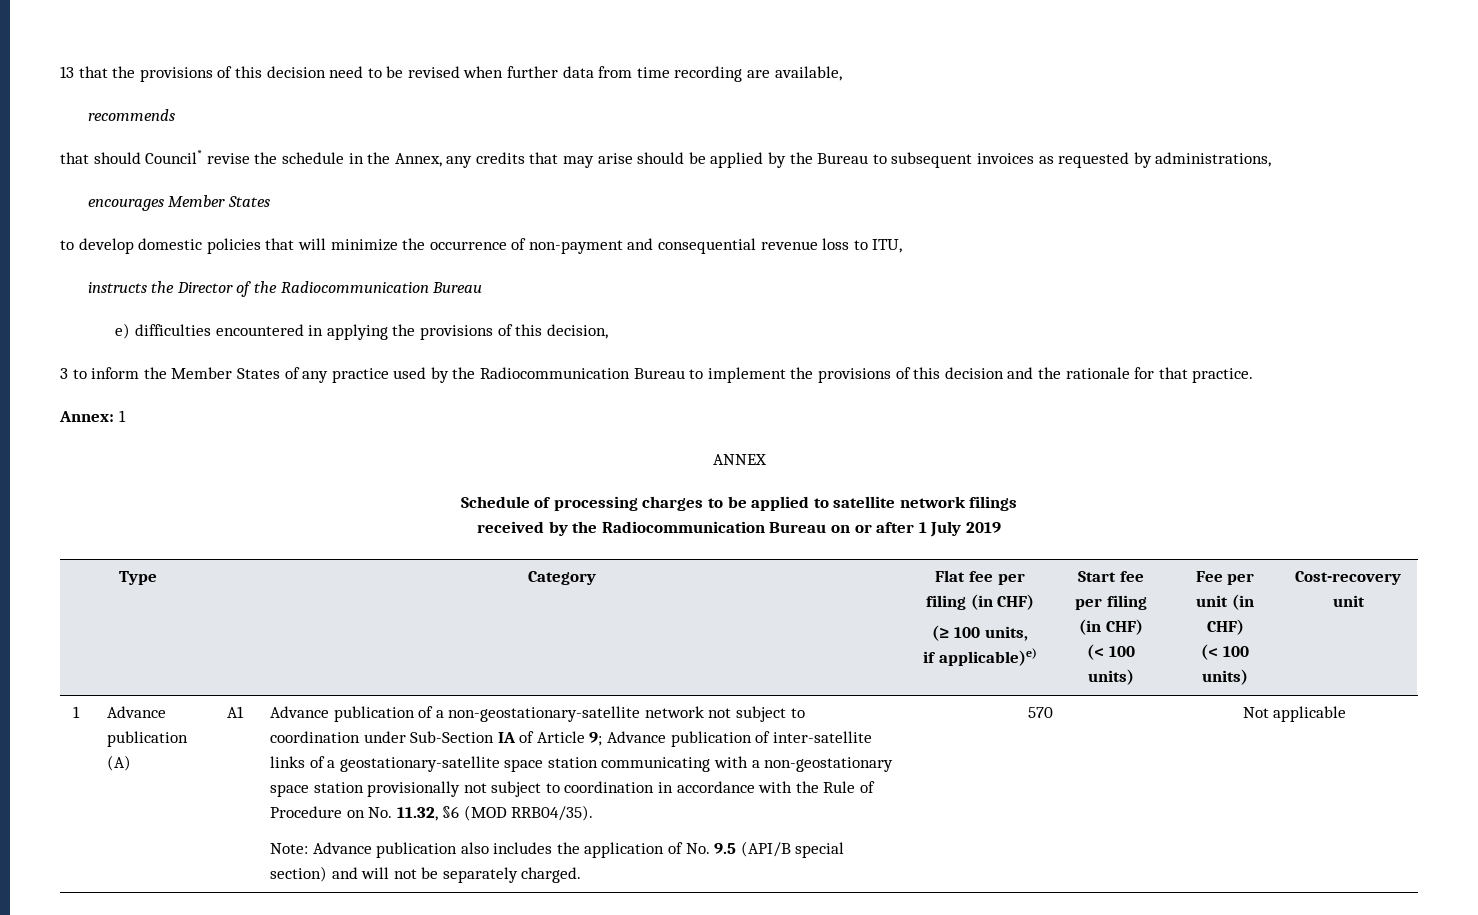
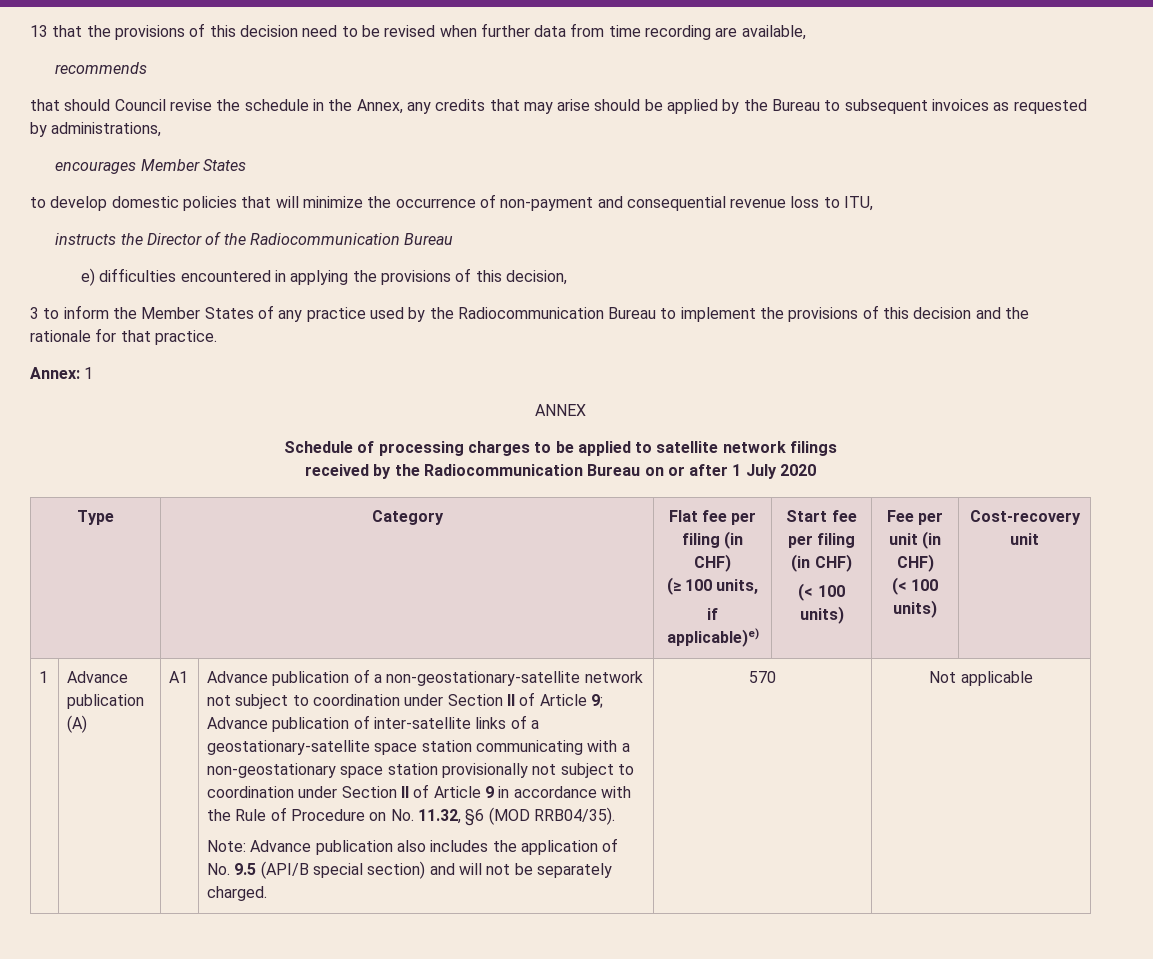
- that should Council* revise the schedule in the Annex, any credits that may arise should be applied by the Bureau to subsequent invoices as requested by administrations,
+ that should Council revise the schedule in the Annex, any credits that may arise should be applied by the Bureau to subsequent invoices as requested by administrations,
- received by the Radiocommunication Bureau on or after 1 July 2019
+ received by the Radiocommunication Bureau on or after 1 July 2020
- Advance publication of a non-geostationary-satellite network not subject to coordination under Sub-Section IA of Article 9; Advance publication of inter-satellite links of a geostationary-satellite space station communicating with a non-geostationary space station provisionally not subject to coordination in accordance with the Rule of Procedure on No. 11.32, §6 (MOD RRB04/35).
+ Advance publication of a non-geostationary-satellite network not subject to coordination under Section II of Article 9; Advance publication of inter-satellite links of a geostationary-satellite space station communicating with a non-geostationary space station provisionally not subject to coordination under Section II of Article 9 in accordance with the Rule of Procedure on No. 11.32, §6 (MOD RRB04/35).

